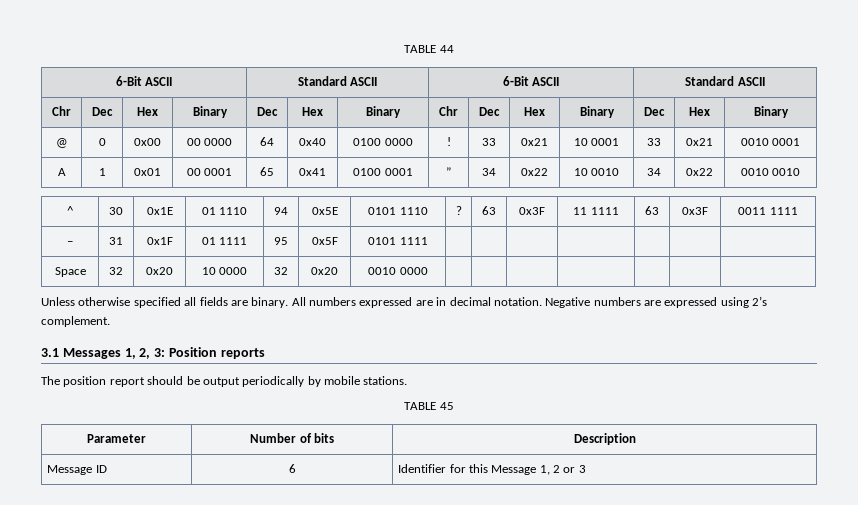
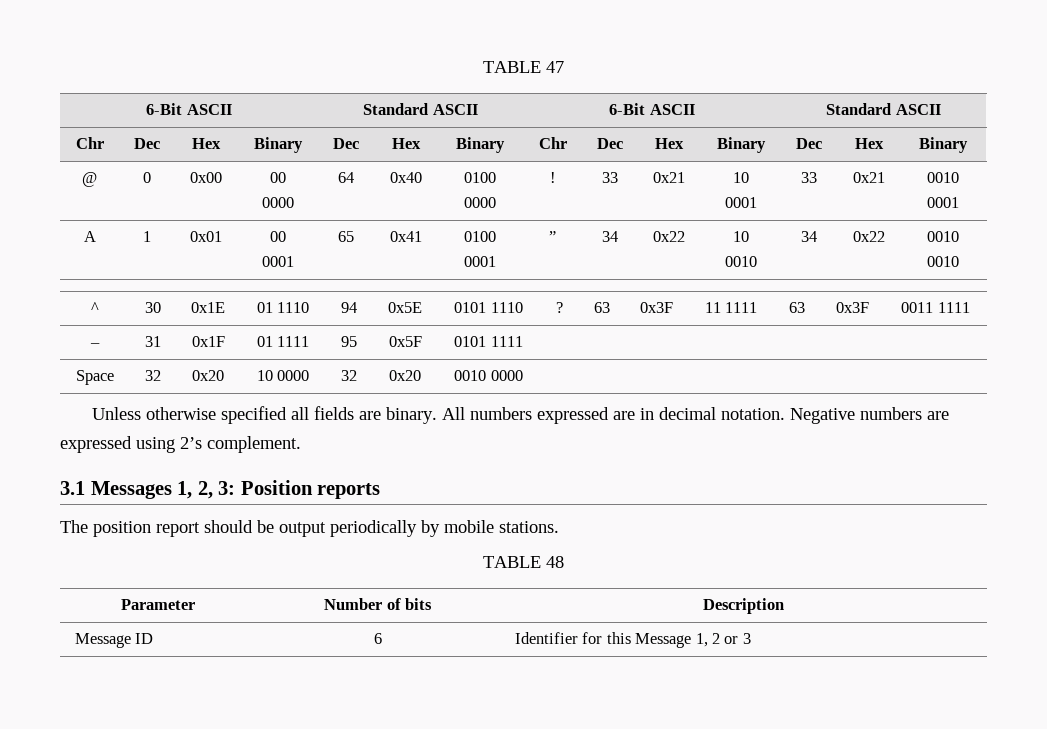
- TABLE 44
+ TABLE 47
- TABLE 45
+ TABLE 48

